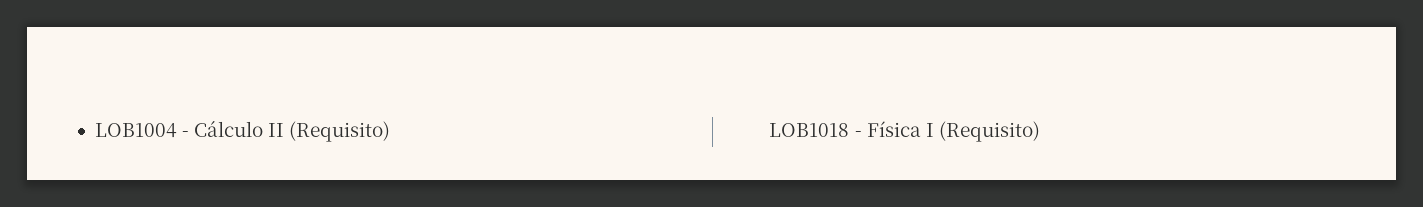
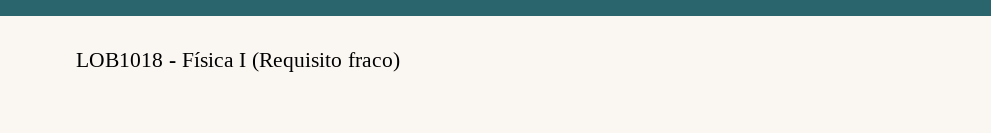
- LOB1004 - Cálculo II (Requisito)
- LOB1018 - Física I (Requisito)
+ LOB1018 - Física I (Requisito fraco)

